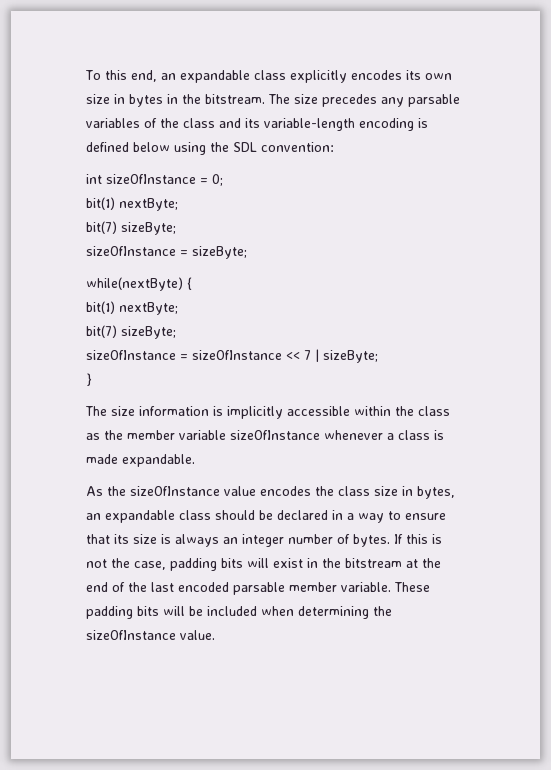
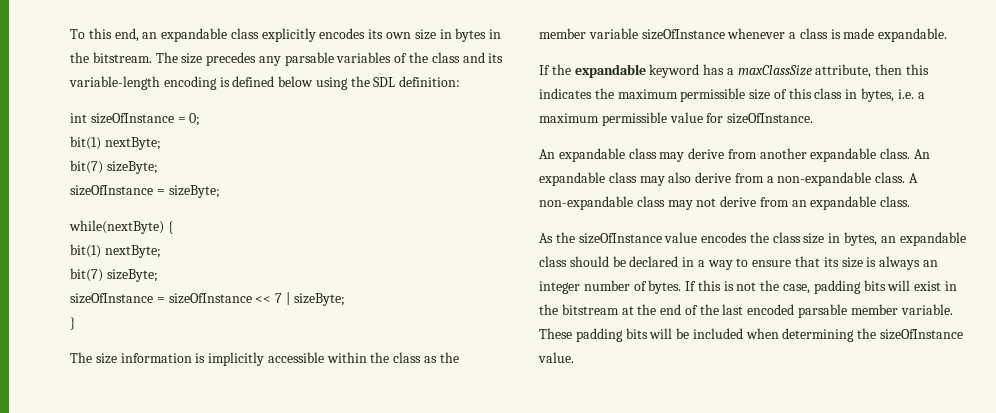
- The size precedes any parsable variables of the class and its variable-length encoding is defined below using the SDL convention:
+ The size precedes any parsable variables of the class and its variable-length encoding is defined below using the SDL definition:
+ If the expandable keyword has a maxClassSize attribute, then this indicates the maximum permissible size of this class in bytes, i.e. a maximum permissible value for sizeOfInstance.
+ An expandable class may derive from another expandable class. An expandable class may also derive from a non-expandable class. A non-expandable class may not derive from an expandable class.

